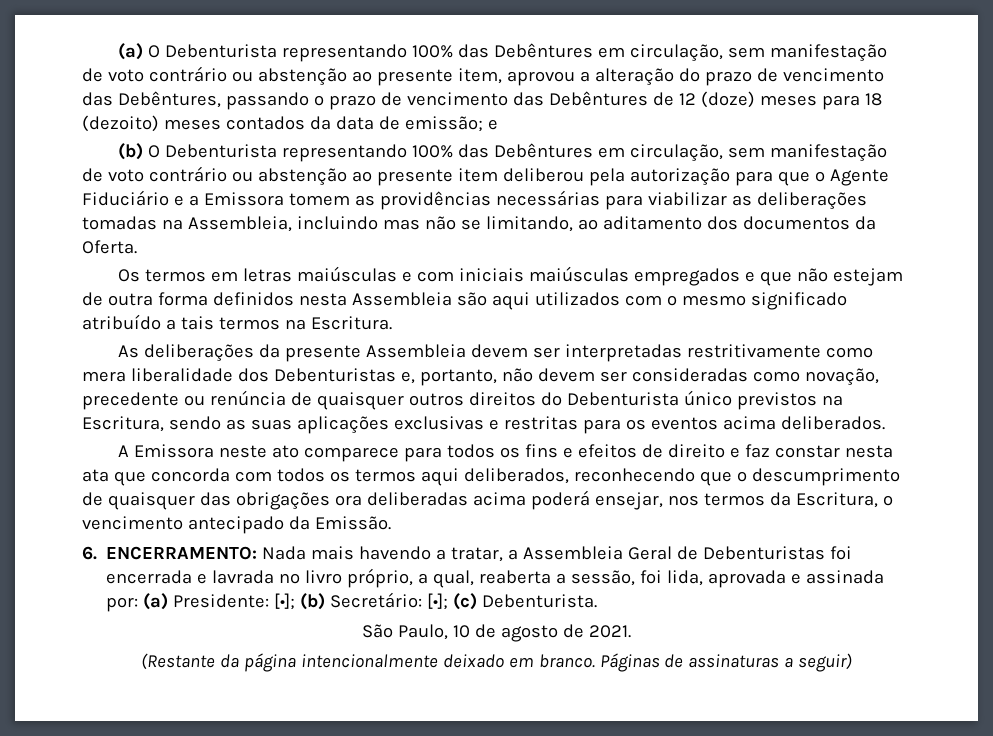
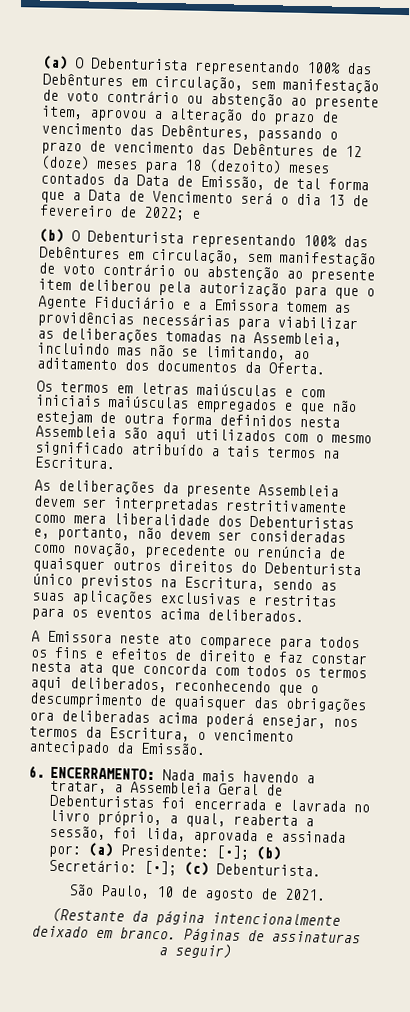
- (a) O Debenturista representando 100% das Debêntures em circulação, sem manifestação de voto contrário ou abstenção ao presente item, aprovou a alteração do prazo de vencimento das Debêntures, passando o prazo de vencimento das Debêntures de 12 (doze) meses para 18 (dezoito) meses contados da data de emissão; e
+ (a) O Debenturista representando 100% das Debêntures em circulação, sem manifestação de voto contrário ou abstenção ao presente item, aprovou a alteração do prazo de vencimento das Debêntures, passando o prazo de vencimento das Debêntures de 12 (doze) meses para 18 (dezoito) meses contados da Data de Emissão, de tal forma que a Data de Vencimento será o dia 13 de fevereiro de 2022; e

